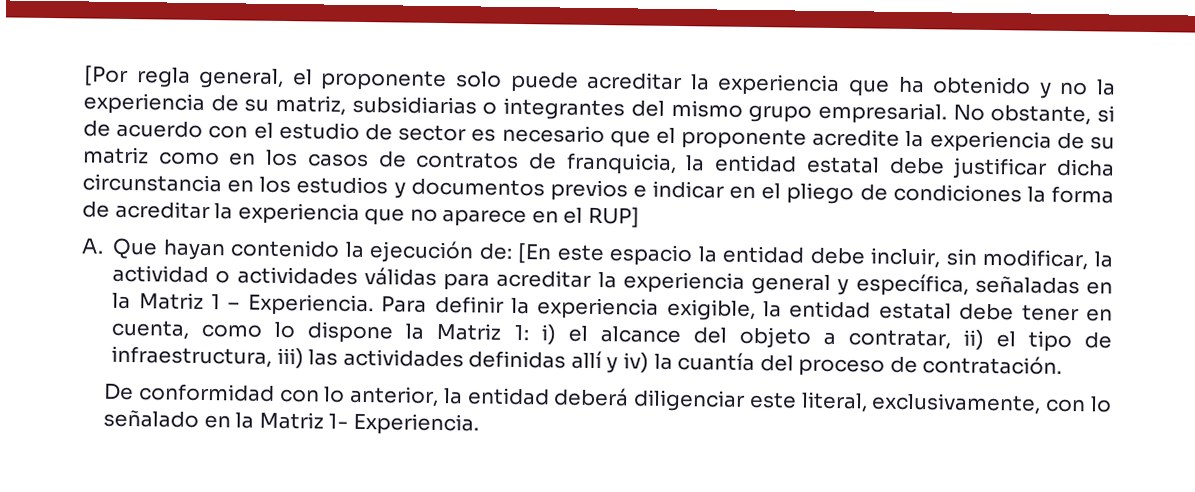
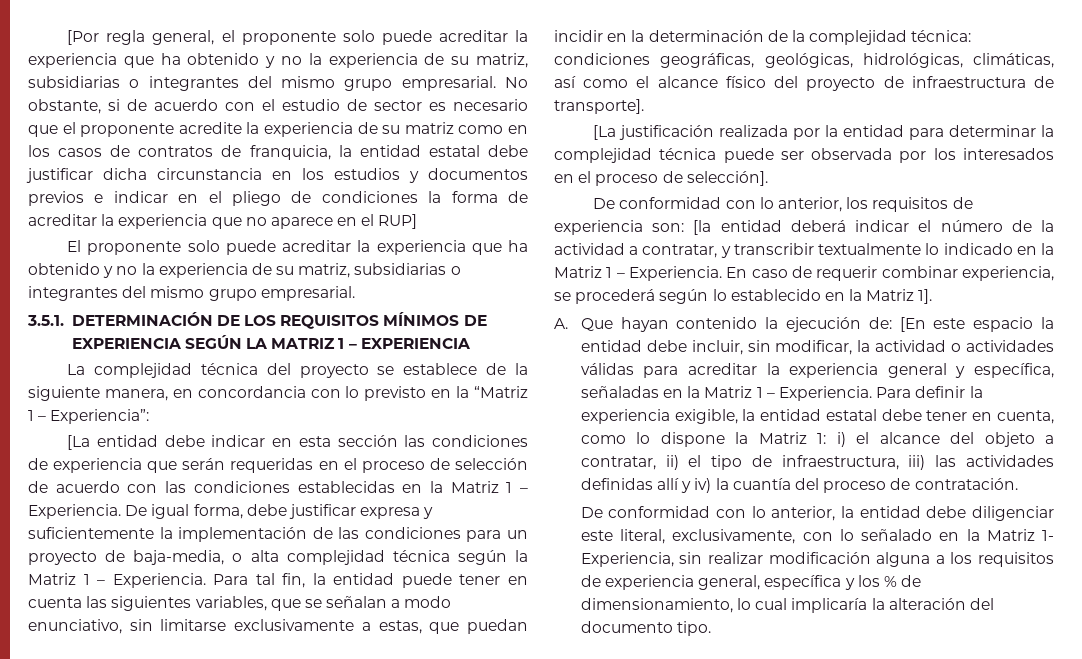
+ El proponente solo puede acreditar la experiencia que ha obtenido y no la experiencia de su matriz, subsidiarias o integrantes del mismo grupo empresarial.
+ 3.5.1. DETERMINACIÓN DE LOS REQUISITOS MÍNIMOS DE EXPERIENCIA SEGÚN LA MATRIZ 1 – EXPERIENCIA
+ La complejidad técnica del proyecto se establece de la siguiente manera, en concordancia con lo previsto en la “Matriz 1 – Experiencia”:
+ [La entidad debe indicar en esta sección las condiciones de experiencia que serán requeridas en el proceso de selección de acuerdo con las condiciones establecidas en la Matriz 1 – Experiencia. De igual forma, debe justificar expresa y suficientemente la implementación de las condiciones para un proyecto de baja-media, o alta complejidad técnica según la Matriz 1 – Experiencia. Para tal fin, la entidad puede tener en cuenta las siguientes variables, que se señalan a modo enunciativo, sin limitarse exclusivamente a estas, que puedan incidir en la determinación de la complejidad técnica: condiciones geográficas, geológicas, hidrológicas, climáticas, así como el alcance físico del proyecto de infraestructura de transporte].
+ [La justificación realizada por la entidad para determinar la complejidad técnica puede ser observada por los interesados en el proceso de selección].
+ De conformidad con lo anterior, los requisitos de experiencia son: [la entidad deberá indicar el número de la actividad a contratar, y transcribir textualmente lo indicado en la Matriz 1 – Experiencia. En caso de requerir combinar experiencia, se procederá según lo establecido en la Matriz 1].
- De conformidad con lo anterior, la entidad deberá diligenciar este literal, exclusivamente, con lo señalado en la Matriz 1- Experiencia.
+ De conformidad con lo anterior, la entidad debe diligenciar este literal, exclusivamente, con lo señalado en la Matriz 1- Experiencia, sin realizar modificación alguna a los requisitos de experiencia general, específica y los % de dimensionamiento, lo cual implicaría la alteración del documento tipo.

